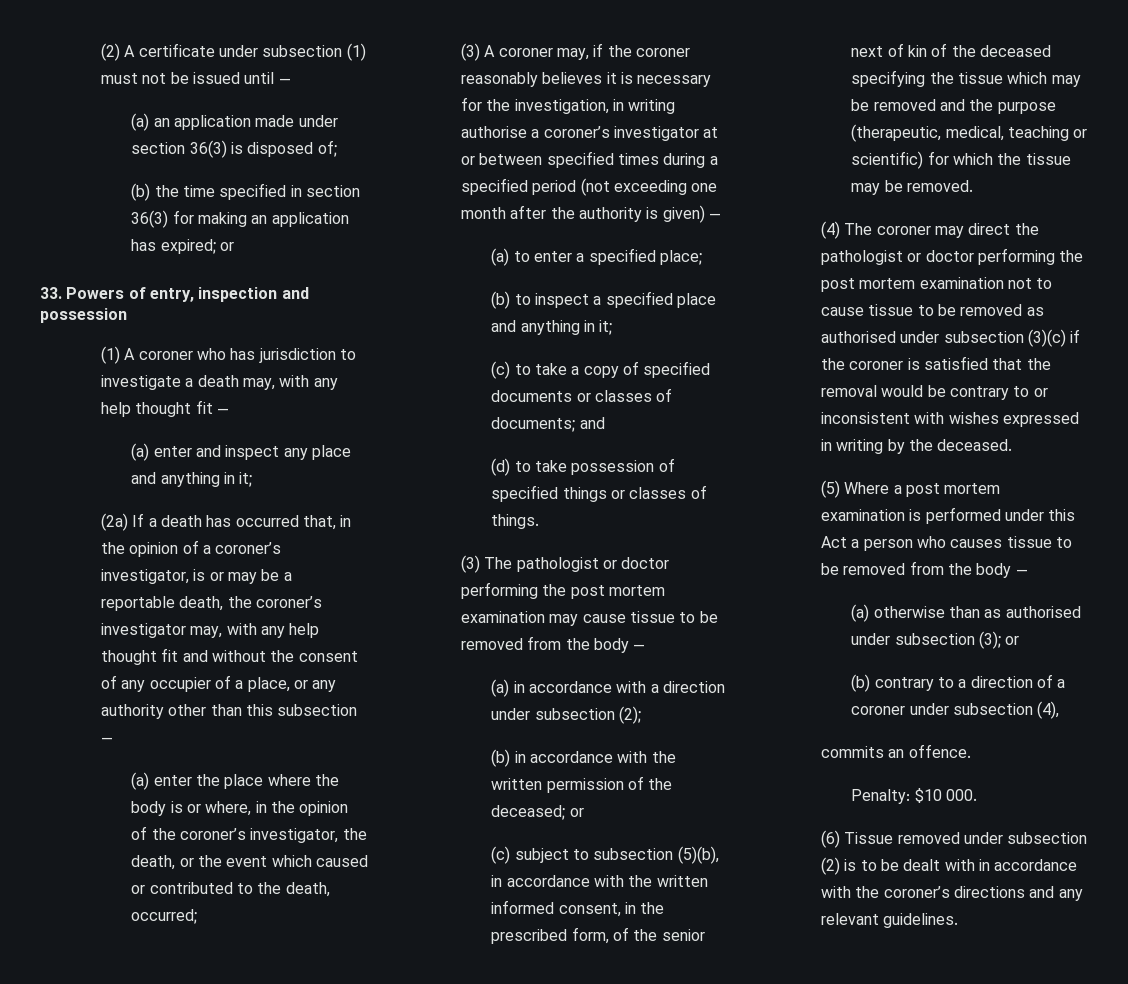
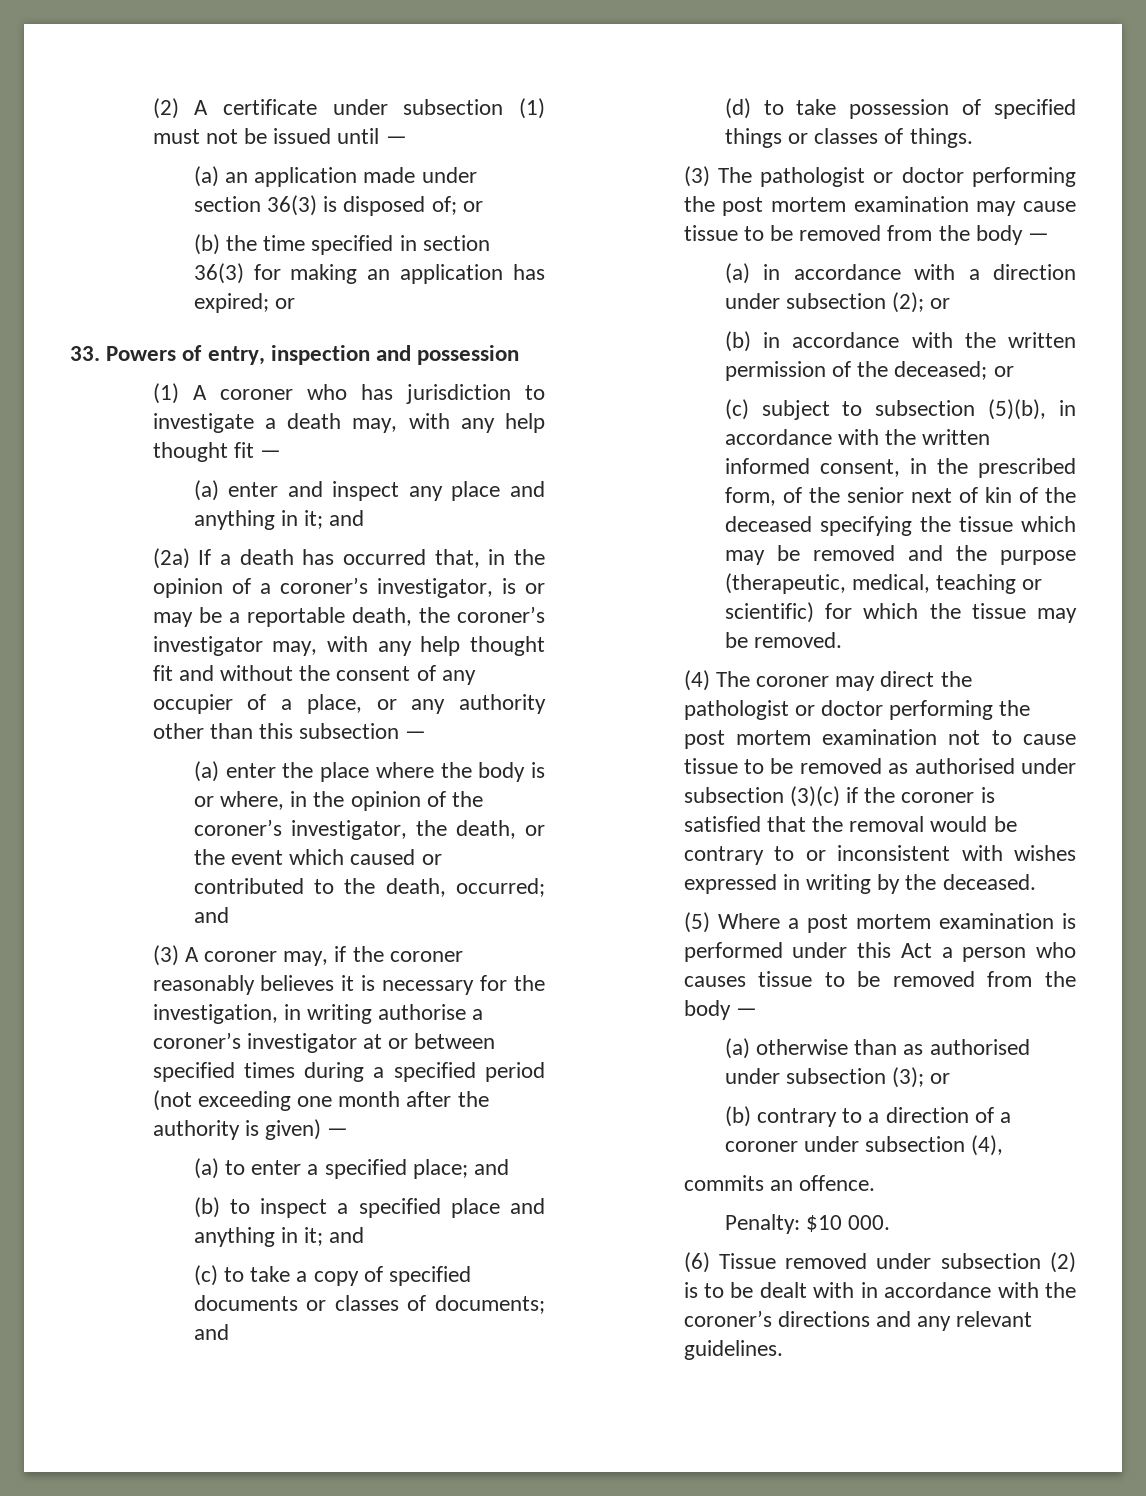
- (a) an application made under section 36(3) is disposed of;
+ (a) an application made under section 36(3) is disposed of; or
- (a) enter and inspect any place and anything in it;
+ (a) enter and inspect any place and anything in it; and
- (a) enter the place where the body is or where, in the opinion of the coroner’s investigator, the death, or the event which caused or contributed to the death, occurred;
+ (a) enter the place where the body is or where, in the opinion of the coroner’s investigator, the death, or the event which caused or contributed to the death, occurred; and
- (a) to enter a specified place;
+ (a) to enter a specified place; and
- (b) to inspect a specified place and anything in it;
+ (b) to inspect a specified place and anything in it; and
- (a) in accordance with a direction under subsection (2);
+ (a) in accordance with a direction under subsection (2); or

